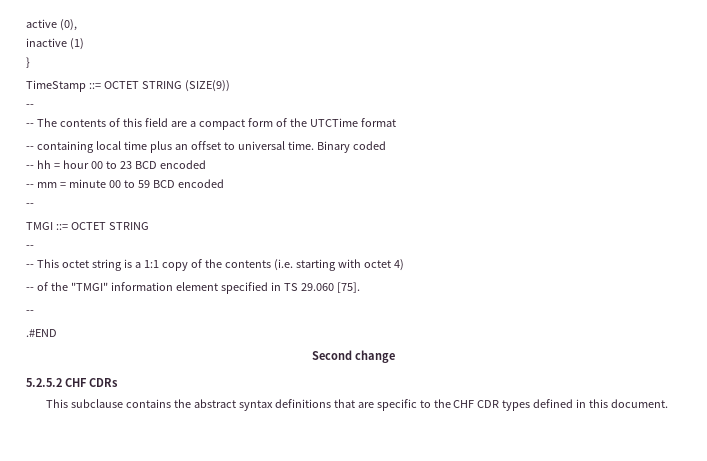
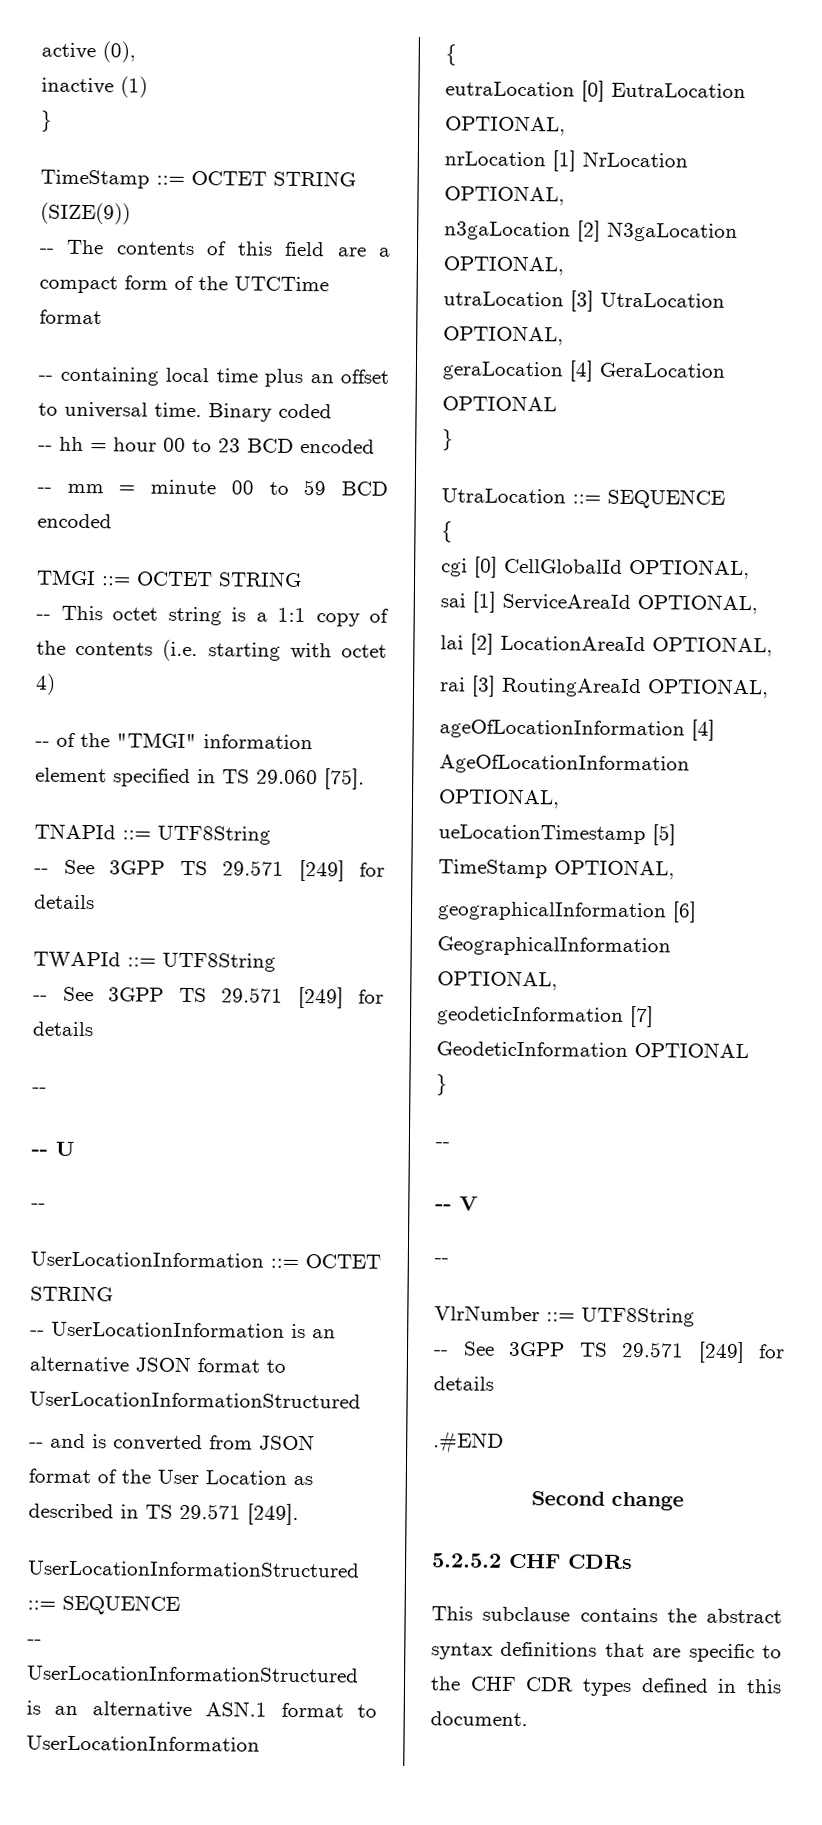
  TimeStamp ::= OCTET STRING (SIZE(9))
- --
  -- mm = minute 00 to 59 BCD encoded
- --
  TMGI ::= OCTET STRING
- --
  -- of the "TMGI" information element specified in TS 29.060 [75].
+ TNAPId ::= UTF8String
+ -- See 3GPP TS 29.571 [249] for details
+ TWAPId ::= UTF8String
+ -- See 3GPP TS 29.571 [249] for details
  --
+ -- U
+ --
+ UserLocationInformation ::= OCTET STRING
+ -- UserLocationInformation is an alternative JSON format to UserLocationInformationStructured
+ -- and is converted from JSON format of the User Location as described in TS 29.571 [249].
+ UserLocationInformationStructured ::= SEQUENCE
+ -- UserLocationInformationStructured is an alternative ASN.1 format to UserLocationInformation
+ {
+ eutraLocation [0] EutraLocation OPTIONAL,
+ nrLocation [1] NrLocation OPTIONAL,
+ n3gaLocation [2] N3gaLocation OPTIONAL,
+ utraLocation [3] UtraLocation OPTIONAL,
+ geraLocation [4] GeraLocation OPTIONAL
+ }
+ UtraLocation ::= SEQUENCE
+ {
+ cgi [0] CellGlobalId OPTIONAL,
+ sai [1] ServiceAreaId OPTIONAL,
+ lai [2] LocationAreaId OPTIONAL,
+ rai [3] RoutingAreaId OPTIONAL,
+ ageOfLocationInformation [4] AgeOfLocationInformation OPTIONAL,
+ ueLocationTimestamp [5] TimeStamp OPTIONAL,
+ geographicalInformation [6] GeographicalInformation OPTIONAL,
+ geodeticInformation [7] GeodeticInformation OPTIONAL
+ }
+ --
+ -- V
+ --
+ VlrNumber ::= UTF8String
+ -- See 3GPP TS 29.571 [249] for details

